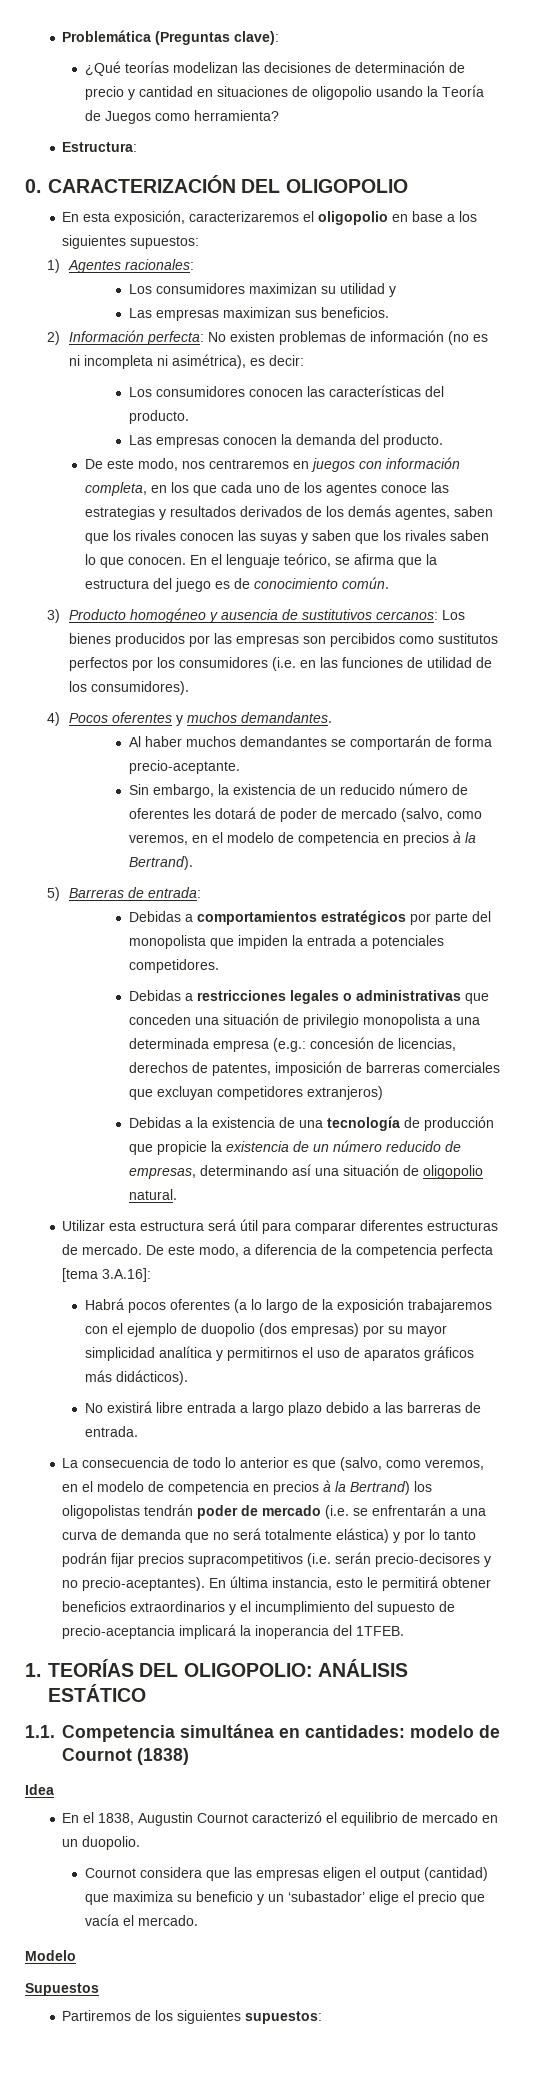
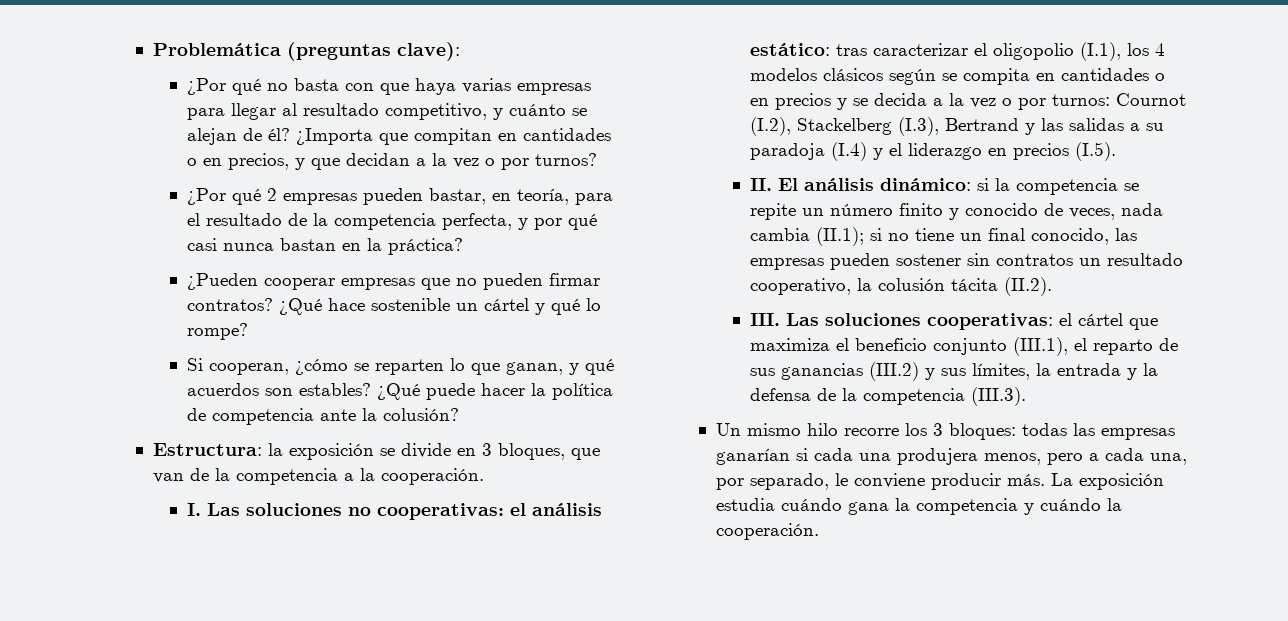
- Problemática (Preguntas clave):
+ Problemática (preguntas clave):
- ¿Qué teorías modelizan las decisiones de determinación de precio y cantidad en situaciones de oligopolio usando la Teoría de Juegos como herramienta?
- Estructura:
- 0. CARACTERIZACIÓN DEL OLIGOPOLIO
- En esta exposición, caracterizaremos el oligopolio en base a los siguientes supuestos:
- 1) Agentes racionales:
- Los consumidores maximizan su utilidad y
- Las empresas maximizan sus beneficios.
- 2) Información perfecta: No existen problemas de información (no es ni incompleta ni asimétrica), es decir:
- Los consumidores conocen las características del producto.
- Las empresas conocen la demanda del producto.
- De este modo, nos centraremos en juegos con información completa, en los que cada uno de los agentes conoce las estrategias y resultados derivados de los demás agentes, saben que los rivales conocen las suyas y saben que los rivales saben lo que conocen. En el lenguaje teórico, se afirma que la estructura del juego es de conocimiento común.
- 3) Producto homogéneo y ausencia de sustitutivos cercanos: Los bienes producidos por las empresas son percibidos como sustitutos perfectos por los consumidores (i.e. en las funciones de utilidad de los consumidores).
- 4) Pocos oferentes y muchos demandantes.
- Al haber muchos demandantes se comportarán de forma precio-aceptante.
- Sin embargo, la existencia de un reducido número de oferentes les dotará de poder de mercado (salvo, como veremos, en el modelo de competencia en precios à la Bertrand).
- 5) Barreras de entrada:
- Debidas a comportamientos estratégicos por parte del monopolista que impiden la entrada a potenciales competidores.
- Debidas a restricciones legales o administrativas que conceden una situación de privilegio monopolista a una determinada empresa (e.g.: concesión de licencias, derechos de patentes, imposición de barreras comerciales que excluyan competidores extranjeros)
- Debidas a la existencia de una tecnología de producción que propicie la existencia de un número reducido de empresas, determinando así una situación de oligopolio natural.
- Utilizar esta estructura será útil para comparar diferentes estructuras de mercado. De este modo, a diferencia de la competencia perfecta [tema 3.A.16]:
- Habrá pocos oferentes (a lo largo de la exposición trabajaremos con el ejemplo de duopolio (dos empresas) por su mayor simplicidad analítica y permitirnos el uso de aparatos gráficos más didácticos).
- No existirá libre entrada a largo plazo debido a las barreras de entrada.
- La consecuencia de todo lo anterior es que (salvo, como veremos, en el modelo de competencia en precios à la Bertrand) los oligopolistas tendrán poder de mercado (i.e. se enfrentarán a una curva de demanda que no será totalmente elástica) y por lo tanto podrán fijar precios supracompetitivos (i.e. serán precio-decisores y no precio-aceptantes). En última instancia, esto le permitirá obtener beneficios extraordinarios y el incumplimiento del supuesto de precio-aceptancia implicará la inoperancia del 1TFEB.
- 1. TEORÍAS DEL OLIGOPOLIO: ANÁLISIS ESTÁTICO
- 1.1. Competencia simultánea en cantidades: modelo de Cournot (1838)
- Idea
- En el 1838, Augustin Cournot caracterizó el equilibrio de mercado en un duopolio.
- Cournot considera que las empresas eligen el output (cantidad) que maximiza su beneficio y un ‘subastador’ elige el precio que vacía el mercado.
- Modelo
- Supuestos
- Partiremos de los siguientes supuestos:
+ ¿Por qué no basta con que haya varias empresas para llegar al resultado competitivo, y cuánto se alejan de él? ¿Importa que compitan en cantidades o en precios, y que decidan a la vez o por turnos?
+ ¿Por qué 2 empresas pueden bastar, en teoría, para el resultado de la competencia perfecta, y por qué casi nunca bastan en la práctica?
+ ¿Pueden cooperar empresas que no pueden firmar contratos? ¿Qué hace sostenible un cártel y qué lo rompe?
+ Si cooperan, ¿cómo se reparten lo que ganan, y qué acuerdos son estables? ¿Qué puede hacer la política de competencia ante la colusión?
+ Estructura: la exposición se divide en 3 bloques, que van de la competencia a la cooperación.
+ I. Las soluciones no cooperativas: el análisis estático: tras caracterizar el oligopolio (I.1), los 4 modelos clásicos según se compita en cantidades o en precios y se decida a la vez o por turnos: Cournot (I.2), Stackelberg (I.3), Bertrand y las salidas a su paradoja (I.4) y el liderazgo en precios (I.5).
+ II. El análisis dinámico: si la competencia se repite un número finito y conocido de veces, nada cambia (II.1); si no tiene un final conocido, las empresas pueden sostener sin contratos un resultado cooperativo, la colusión tácita (II.2).
+ III. Las soluciones cooperativas: el cártel que maximiza el beneficio conjunto (III.1), el reparto de sus ganancias (III.2) y sus límites, la entrada y la defensa de la competencia (III.3).
+ Un mismo hilo recorre los 3 bloques: todas las empresas ganarían si cada una produjera menos, pero a cada una, por separado, le conviene producir más. La exposición estudia cuándo gana la competencia y cuándo la cooperación.

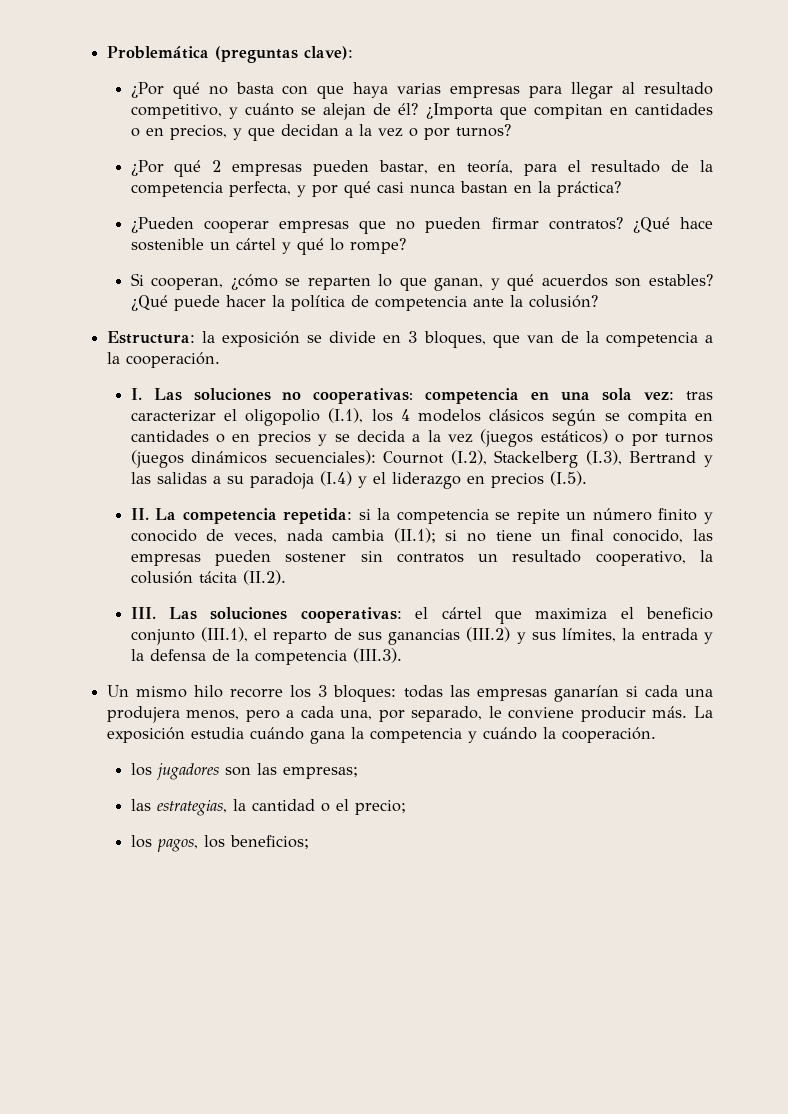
- I. Las soluciones no cooperativas: el análisis estático: tras caracterizar el oligopolio (I.1), los 4 modelos clásicos según se compita en cantidades o en precios y se decida a la vez o por turnos: Cournot (I.2), Stackelberg (I.3), Bertrand y las salidas a su paradoja (I.4) y el liderazgo en precios (I.5).
+ I. Las soluciones no cooperativas: competencia en una sola vez: tras caracterizar el oligopolio (I.1), los 4 modelos clásicos según se compita en cantidades o en precios y se decida a la vez (juegos estáticos) o por turnos (juegos dinámicos secuenciales): Cournot (I.2), Stackelberg (I.3), Bertrand y las salidas a su paradoja (I.4) y el liderazgo en precios (I.5).
- II. El análisis dinámico: si la competencia se repite un número finito y conocido de veces, nada cambia (II.1); si no tiene un final conocido, las empresas pueden sostener sin contratos un resultado cooperativo, la colusión tácita (II.2).
+ II. La competencia repetida: si la competencia se repite un número finito y conocido de veces, nada cambia (II.1); si no tiene un final conocido, las empresas pueden sostener sin contratos un resultado cooperativo, la colusión tácita (II.2).
+ los jugadores son las empresas;
+ las estrategias, la cantidad o el precio;
+ los pagos, los beneficios;

